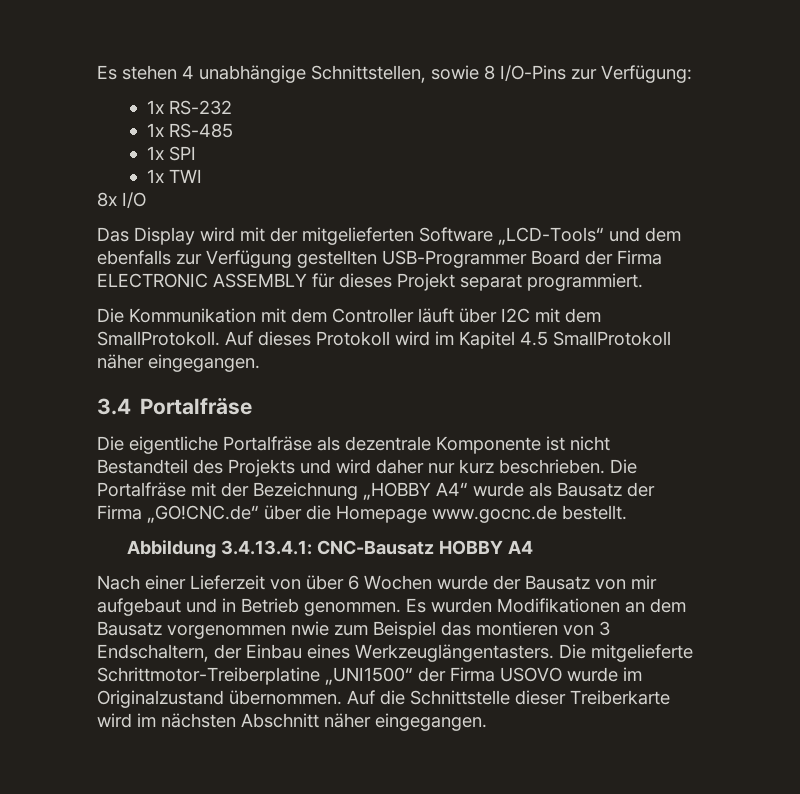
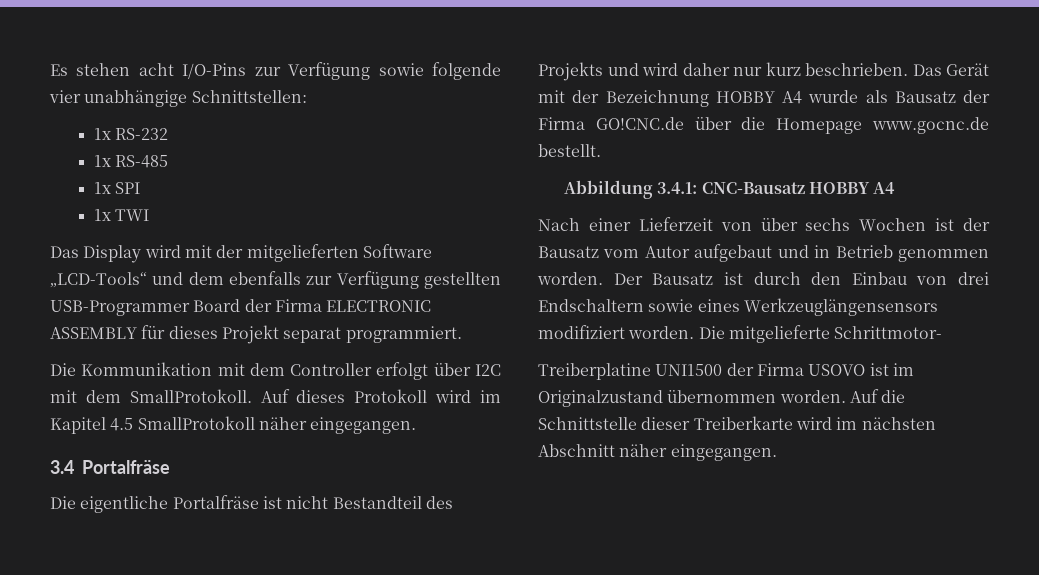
- Es stehen 4 unabhängige Schnittstellen, sowie 8 I/O-Pins zur Verfügung:
+ Es stehen acht I/O-Pins zur Verfügung sowie folgende vier unabhängige Schnittstellen:
- 8x I/O
- Die Kommunikation mit dem Controller läuft über I2C mit dem SmallProtokoll.
+ Die Kommunikation mit dem Controller erfolgt über I2C mit dem SmallProtokoll.
- Die eigentliche Portalfräse als dezentrale Komponente ist nicht Bestandteil des Projekts und wird daher nur kurz beschrieben.
+ Die eigentliche Portalfräse ist nicht Bestandteil des Projekts und wird daher nur kurz beschrieben.
- Die Portalfräse mit der Bezeichnung „HOBBY A4“ wurde als Bausatz der Firma „GO!CNC.de“ über die Homepage www.gocnc.de bestellt.
+ Das Gerät mit der Bezeichnung HOBBY A4 wurde als Bausatz der Firma GO!CNC.de über die Homepage www.gocnc.de bestellt.
- Abbildung 3.4.13.4.1: CNC-Bausatz HOBBY A4
+ Abbildung 3.4.1: CNC-Bausatz HOBBY A4
- Nach einer Lieferzeit von über 6 Wochen wurde der Bausatz von mir aufgebaut und in Betrieb genommen. Es wurden Modifikationen an dem Bausatz vorgenommen nwie zum Beispiel das montieren von 3 Endschaltern, der Einbau eines Werkzeuglängentasters. Die mitgelieferte Schrittmotor-Treiberplatine „UNI1500“ der Firma USOVO wurde im Originalzustand übernommen.
+ Nach einer Lieferzeit von über sechs Wochen ist der Bausatz vom Autor aufgebaut und in Betrieb genommen worden. Der Bausatz ist durch den Einbau von drei Endschaltern sowie eines Werkzeuglängensensors modifiziert worden. Die mitgelieferte Schrittmotor-
+ Treiberplatine UNI1500 der Firma USOVO ist im Originalzustand übernommen worden.

